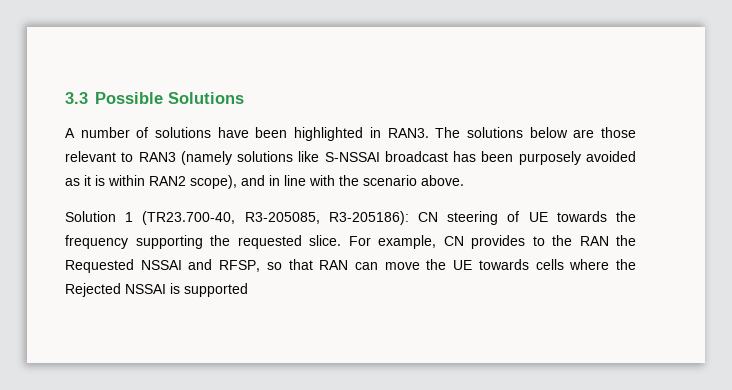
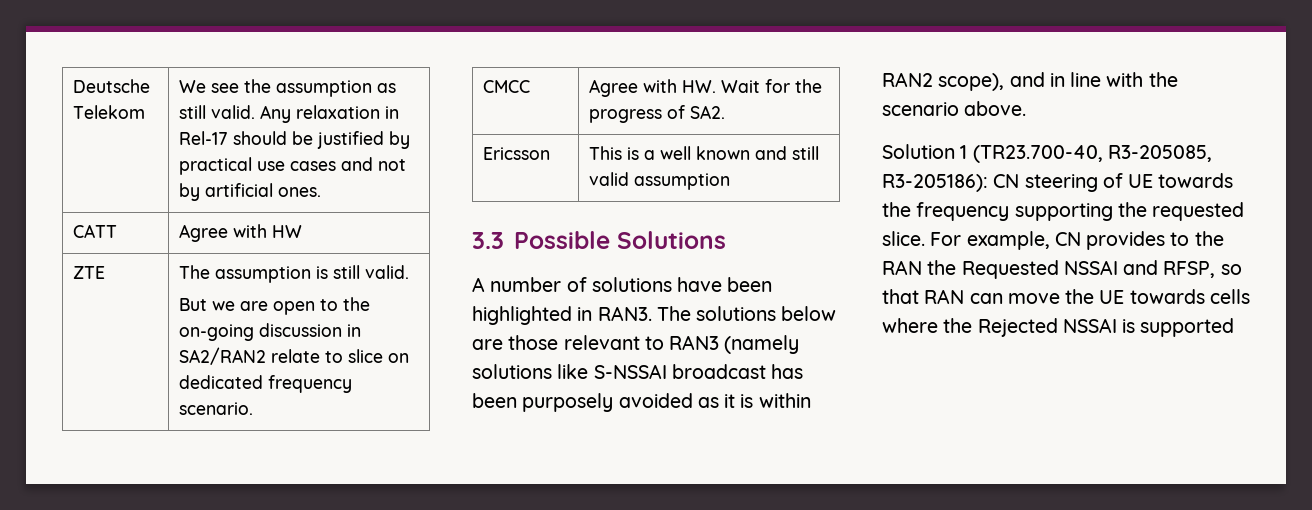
+ Deutsche Telekom | We see the assumption as still valid. Any relaxation in Rel-17 should be justified by practical use cases and not by artificial ones.
+ CATT | Agree with HW
+ ZTE | The assumption is still valid.
+ But we are open to the on-going discussion in SA2/RAN2 relate to slice on dedicated frequency scenario.
+ CMCC | Agree with HW. Wait for the progress of SA2.
+ Ericsson | This is a well known and still valid assumption

